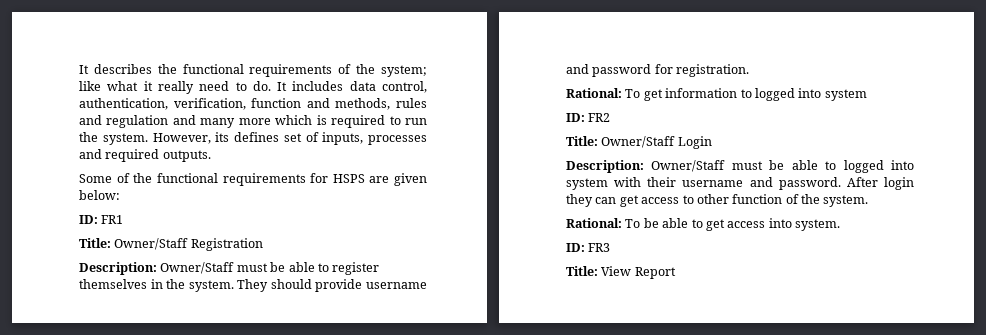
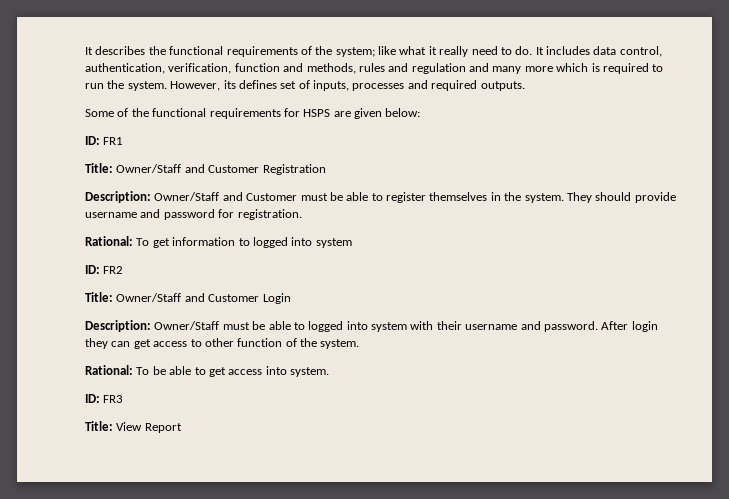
- Title: Owner/Staff Registration
+ Title: Owner/Staff and Customer Registration
- Description: Owner/Staff must be able to register themselves in the system.
+ Description: Owner/Staff and Customer must be able to register themselves in the system.
- Title: Owner/Staff Login
+ Title: Owner/Staff and Customer Login

